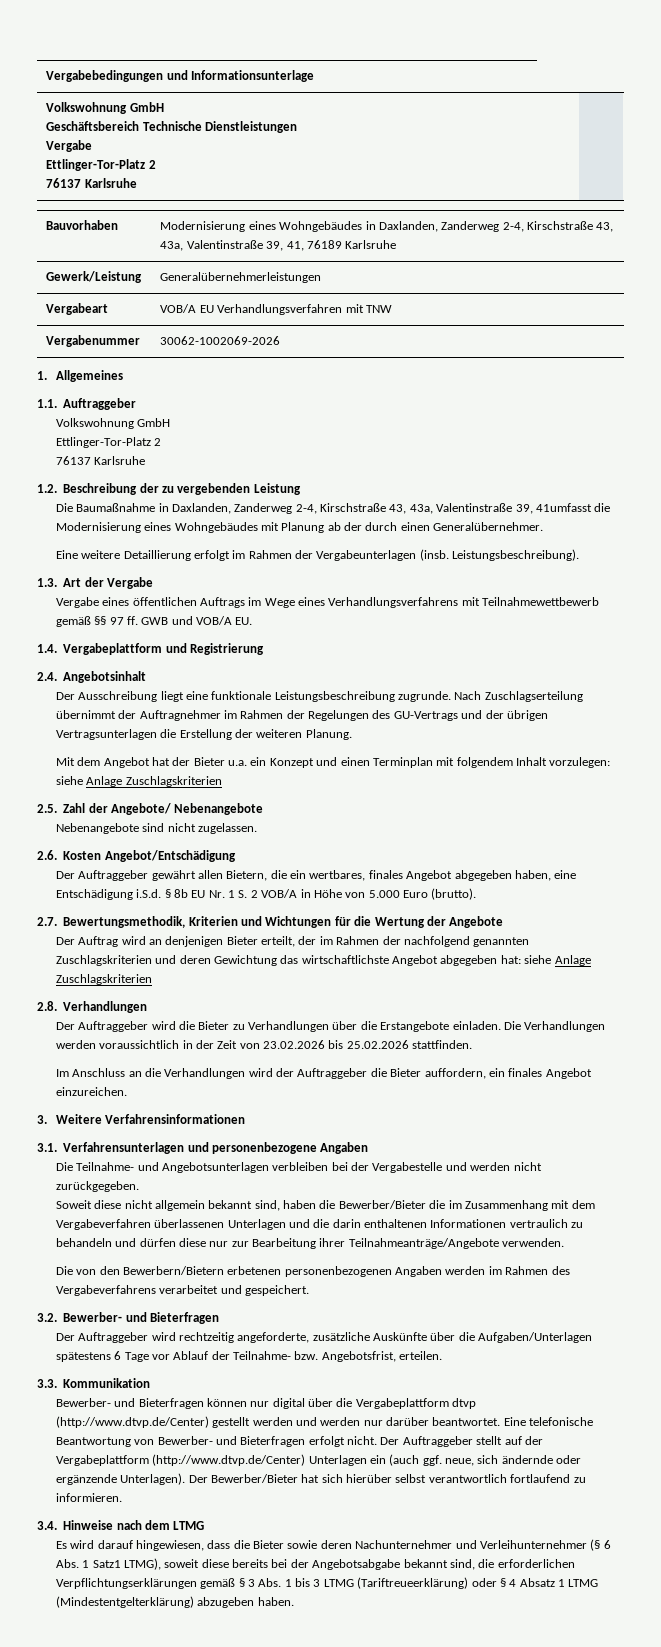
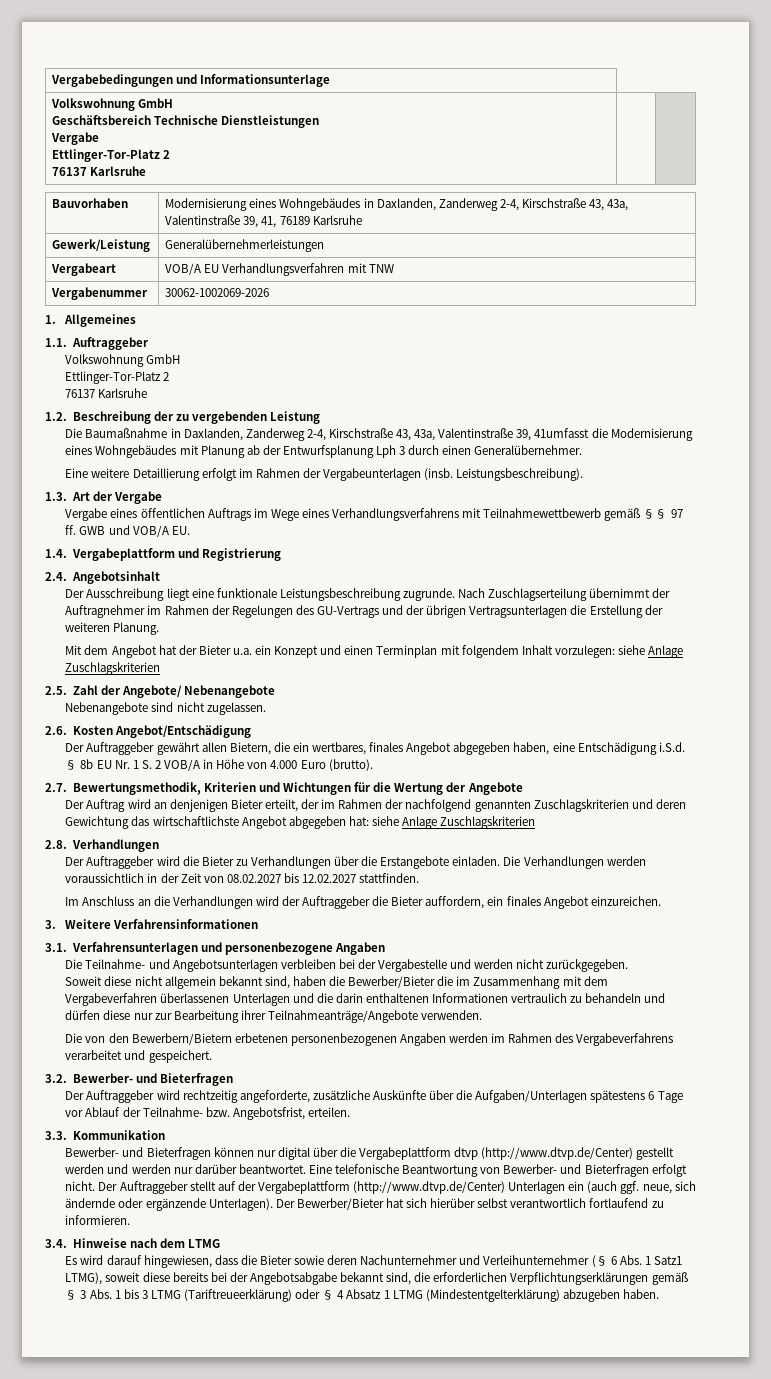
- Die Baumaßnahme in Daxlanden, Zanderweg 2-4, Kirschstraße 43, 43a, Valentinstraße 39, 41umfasst die Modernisierung eines Wohngebäudes mit Planung ab der durch einen Generalübernehmer.
+ Die Baumaßnahme in Daxlanden, Zanderweg 2-4, Kirschstraße 43, 43a, Valentinstraße 39, 41umfasst die Modernisierung eines Wohngebäudes mit Planung ab der Entwurfsplanung Lph 3 durch einen Generalübernehmer.
- Der Auftraggeber gewährt allen Bietern, die ein wertbares, finales Angebot abgegeben haben, eine Entschädigung i.S.d. § 8b EU Nr. 1 S. 2 VOB/A in Höhe von 5.000 Euro (brutto).
+ Der Auftraggeber gewährt allen Bietern, die ein wertbares, finales Angebot abgegeben haben, eine Entschädigung i.S.d. § 8b EU Nr. 1 S. 2 VOB/A in Höhe von 4.000 Euro (brutto).
- Die Verhandlungen werden voraussichtlich in der Zeit von 23.02.2026 bis 25.02.2026 stattfinden.
+ Die Verhandlungen werden voraussichtlich in der Zeit von 08.02.2027 bis 12.02.2027 stattfinden.

